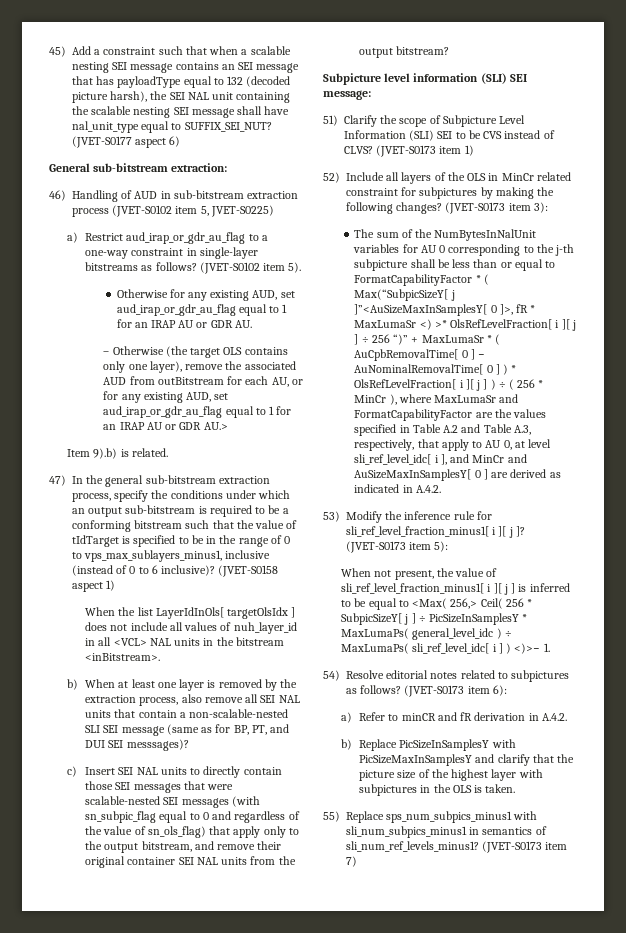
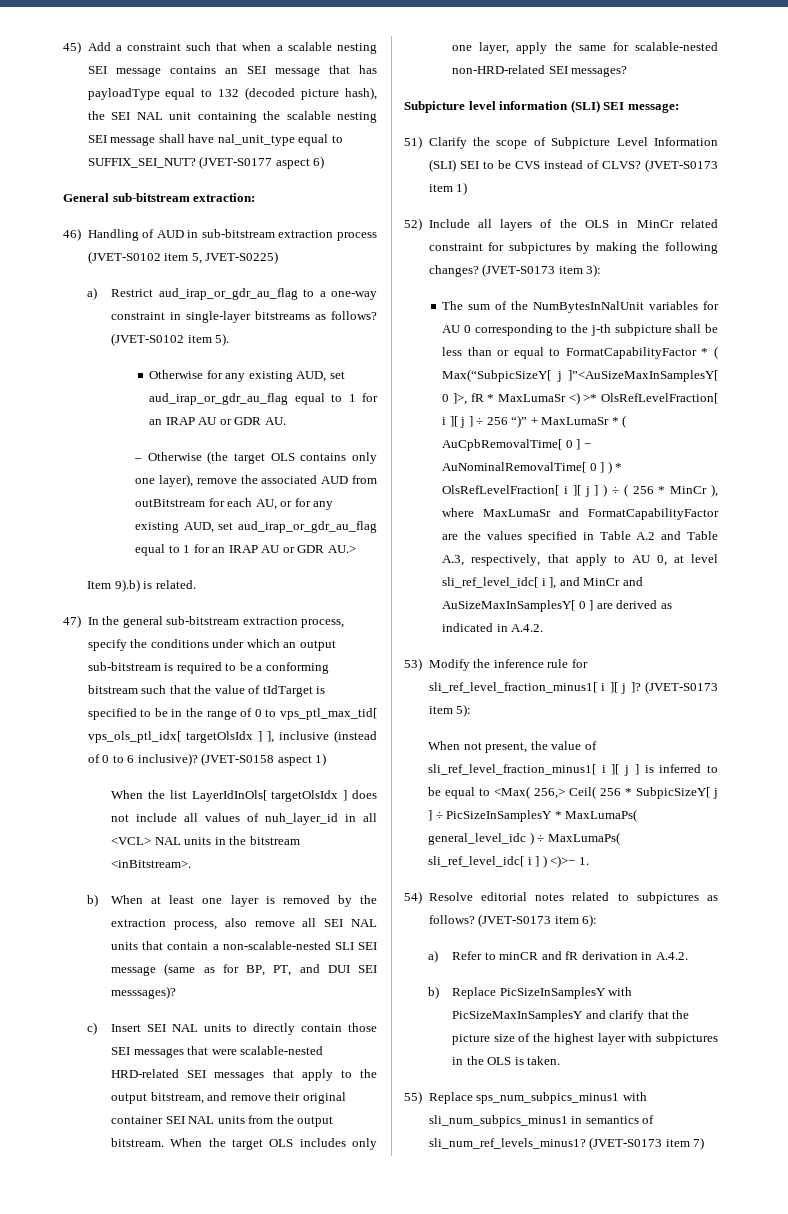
- 45) Add a constraint such that when a scalable nesting SEI message contains an SEI message that has payloadType equal to 132 (decoded picture harsh), the SEI NAL unit containing the scalable nesting SEI message shall have nal_unit_type equal to SUFFIX_SEI_NUT?
+ 45) Add a constraint such that when a scalable nesting SEI message contains an SEI message that has payloadType equal to 132 (decoded picture hash), the SEI NAL unit containing the scalable nesting SEI message shall have nal_unit_type equal to SUFFIX_SEI_NUT?
- 47) In the general sub-bitstream extraction process, specify the conditions under which an output sub-bitstream is required to be a conforming bitstream such that the value of tIdTarget is specified to be in the range of 0 to vps_max_sublayers_minus1, inclusive (instead of 0 to 6 inclusive)?
+ 47) In the general sub-bitstream extraction process, specify the conditions under which an output sub-bitstream is required to be a conforming bitstream such that the value of tIdTarget is specified to be in the range of 0 to vps_ptl_max_tid[ vps_ols_ptl_idx[ targetOlsIdx ] ], inclusive (instead of 0 to 6 inclusive)?
- c) Insert SEI NAL units to directly contain those SEI messages that were scalable-nested SEI messages (with sn_subpic_flag equal to 0 and regardless of the value of sn_ols_flag) that apply only to the output bitstream, and remove their original container SEI NAL units from the output bitstream?
+ c) Insert SEI NAL units to directly contain those SEI messages that were scalable-nested HRD-related SEI messages that apply to the output bitstream, and remove their original container SEI NAL units from the output bitstream. When the target OLS includes only one layer, apply the same for scalable-nested non-HRD-related SEI messages?

